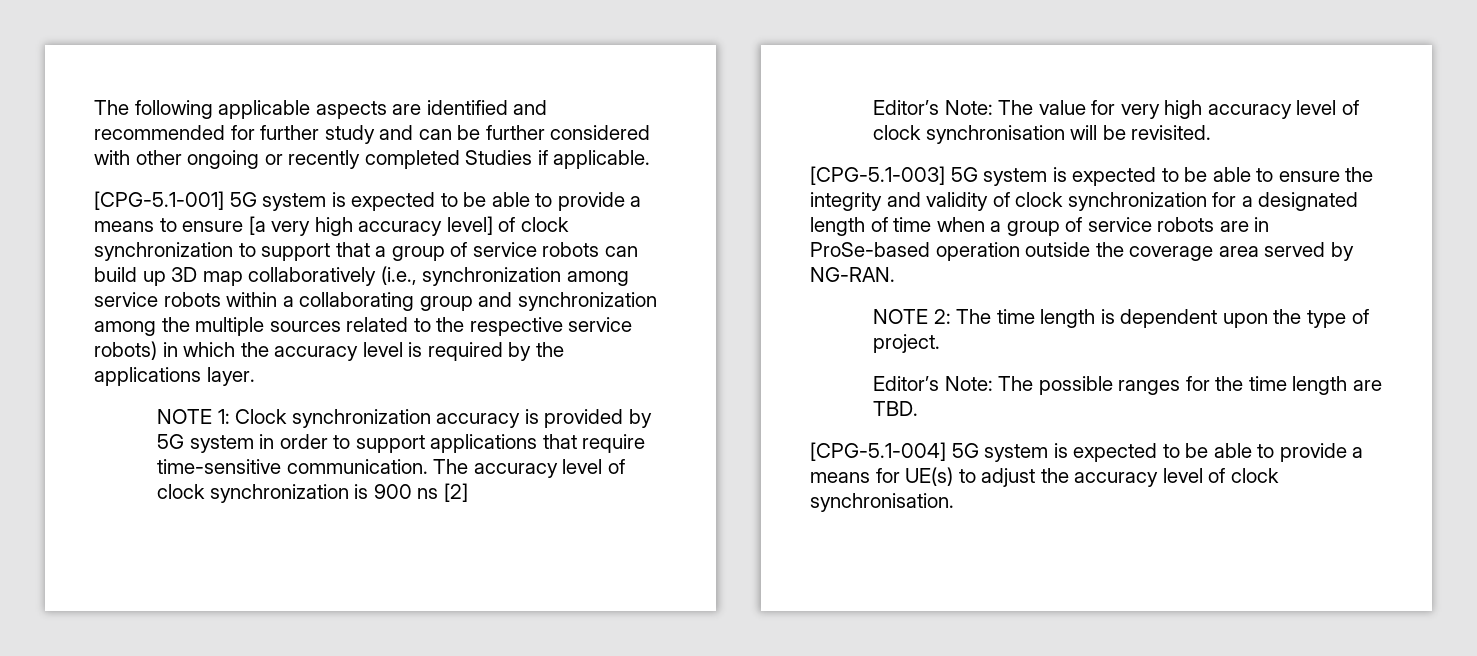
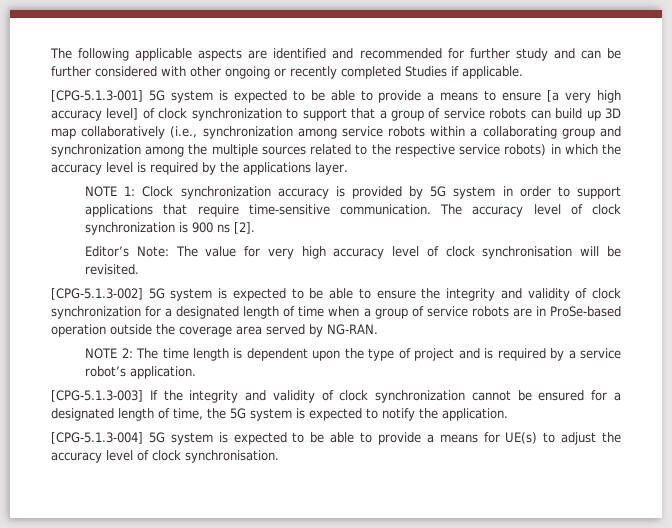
- [CPG-5.1-001] 5G system is expected to be able to provide a means to ensure [a very high accuracy level] of clock synchronization to support that a group of service robots can build up 3D map collaboratively (i.e., synchronization among service robots within a collaborating group and synchronization among the multiple sources related to the respective service robots) in which the accuracy level is required by the applications layer.
+ [CPG-5.1.3-001] 5G system is expected to be able to provide a means to ensure [a very high accuracy level] of clock synchronization to support that a group of service robots can build up 3D map collaboratively (i.e., synchronization among service robots within a collaborating group and synchronization among the multiple sources related to the respective service robots) in which the accuracy level is required by the applications layer.
- The accuracy level of clock synchronization is 900 ns [2]
+ The accuracy level of clock synchronization is 900 ns [2].
- [CPG-5.1-003] 5G system is expected to be able to ensure the integrity and validity of clock synchronization for a designated length of time when a group of service robots are in ProSe-based operation outside the coverage area served by NG-RAN.
+ [CPG-5.1.3-002] 5G system is expected to be able to ensure the integrity and validity of clock synchronization for a designated length of time when a group of service robots are in ProSe-based operation outside the coverage area served by NG-RAN.
- NOTE 2: The time length is dependent upon the type of project.
- Editor’s Note: The possible ranges for the time length are TBD.
- [CPG-5.1-004] 5G system is expected to be able to provide a means for UE(s) to adjust the accuracy level of clock synchronisation.
+ NOTE 2: The time length is dependent upon the type of project and is required by a service robot’s application.
+ [CPG-5.1.3-003] If the integrity and validity of clock synchronization cannot be ensured for a designated length of time, the 5G system is expected to notify the application.
+ [CPG-5.1.3-004] 5G system is expected to be able to provide a means for UE(s) to adjust the accuracy level of clock synchronisation.

